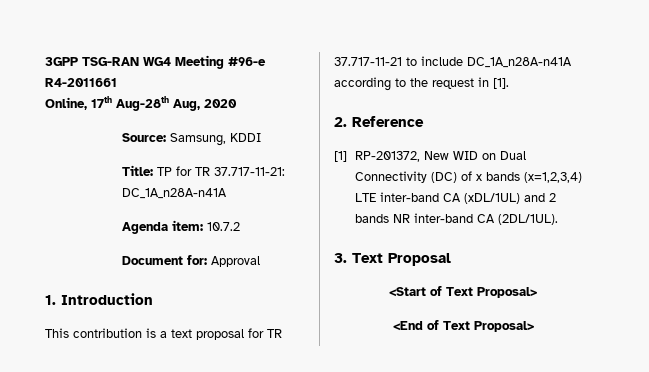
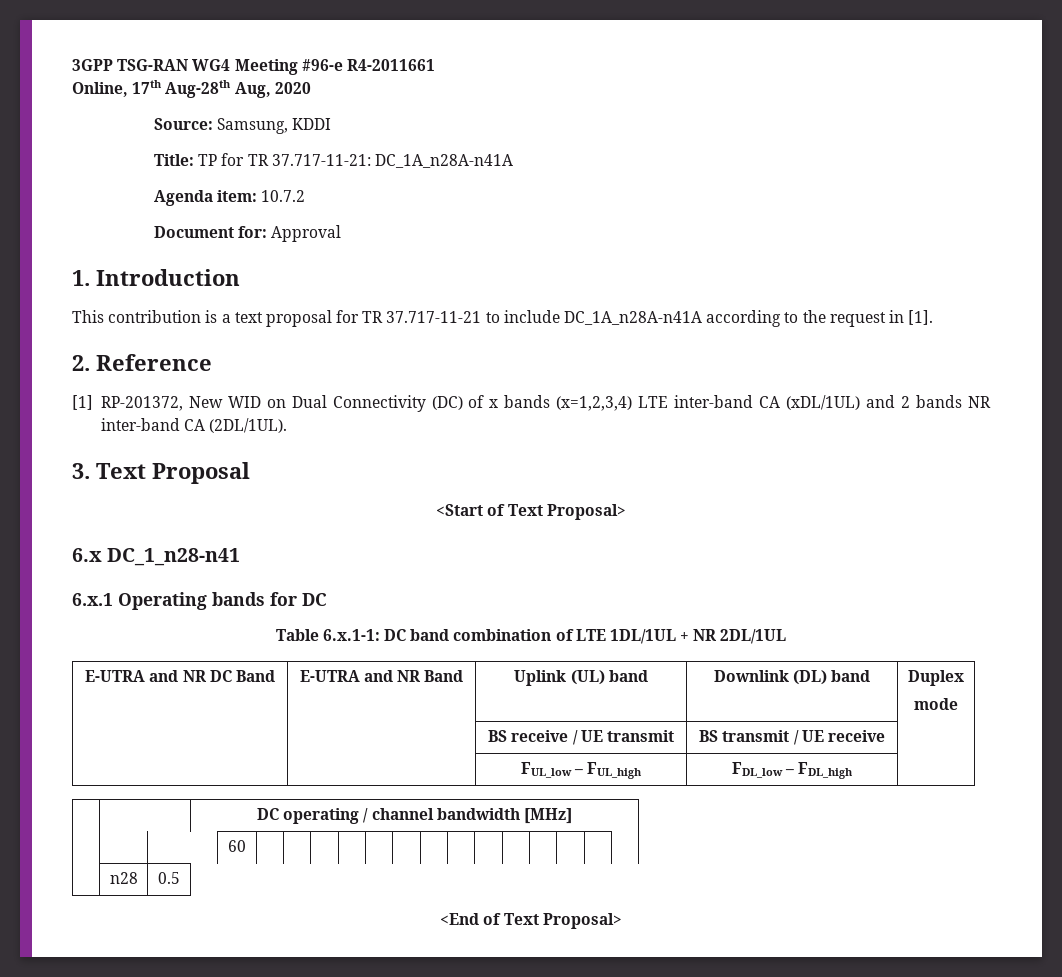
+ 6.x DC_1_n28-n41
+ 6.x.1 Operating bands for DC
+ Table 6.x.1-1: DC band combination of LTE 1DL/1UL + NR 2DL/1UL
+ E-UTRA and NR DC Band | E-UTRA and NR Band | Uplink (UL) band | Downlink (DL) band | Duplex
+ mode
+ | | BS receive / UE transmit | BS transmit / UE receive |
+ | | FUL_low – FUL_high | FDL_low – FDL_high |
+ | | DC operating / channel bandwidth [MHz]
+ | | | 60 | | | | | | | | | | | | | |
+ | n28 | 0.5

